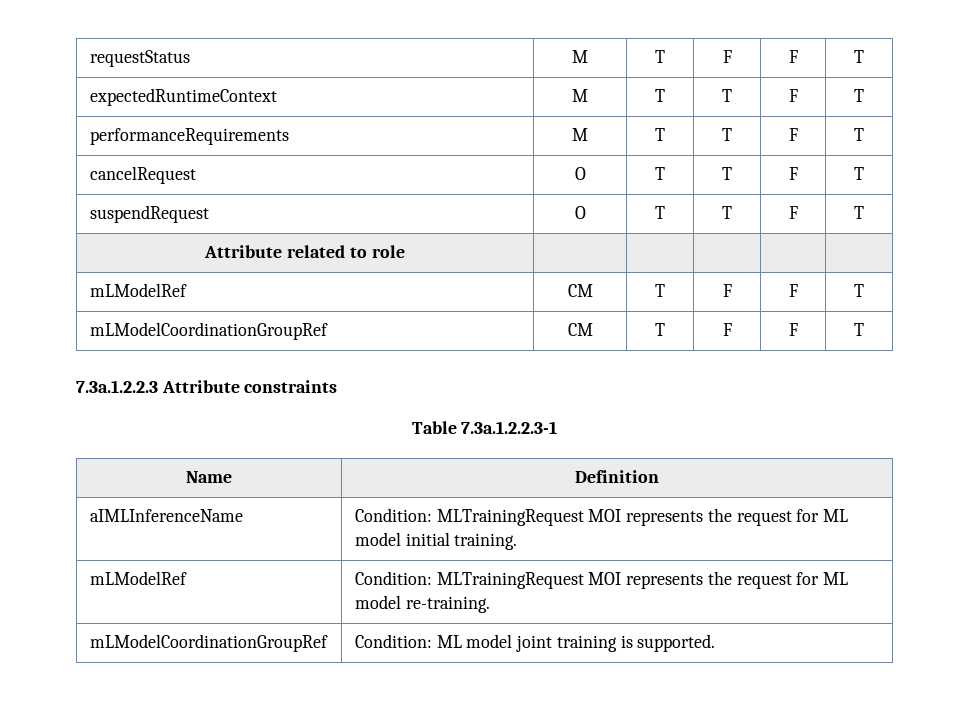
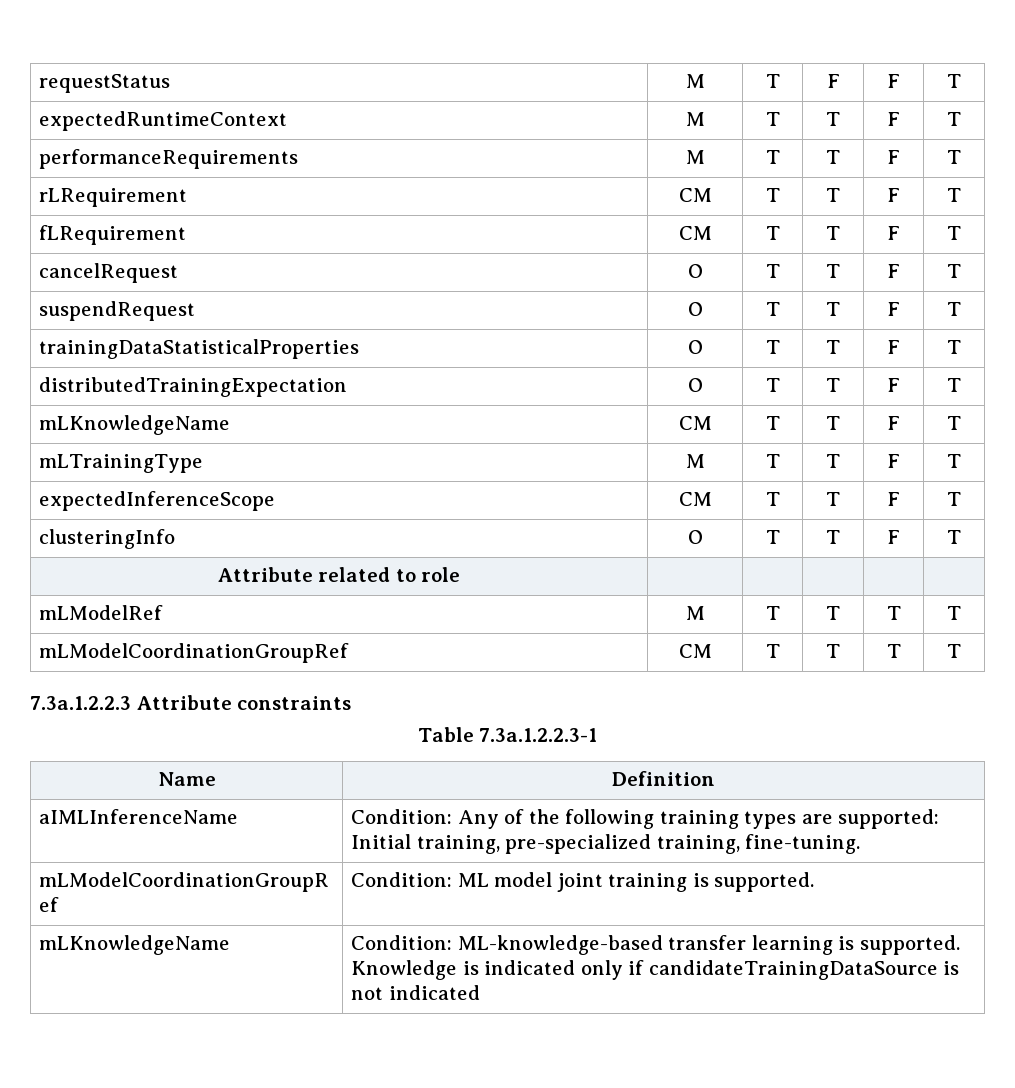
+ rLRequirement | CM | T | T | F | T
+ fLRequirement | CM | T | T | F | T
+ trainingDataStatisticalProperties | O | T | T | F | T
+ distributedTrainingExpectation | O | T | T | F | T
+ mLKnowledgeName | CM | T | T | F | T
+ mLTrainingType | M | T | T | F | T
+ expectedInferenceScope | CM | T | T | F | T
+ clusteringInfo | O | T | T | F | T
- mLModelRef | CM | T | F | F | T
+ mLModelRef | M | T | T | T | T
- mLModelCoordinationGroupRef | CM | T | F | F | T
+ mLModelCoordinationGroupRef | CM | T | T | T | T
- aIMLInferenceName | Condition: MLTrainingRequest MOI represents the request for ML model initial training.
- mLModelRef | Condition: MLTrainingRequest MOI represents the request for ML model re-training.
+ aIMLInferenceName | Condition: Any of the following training types are supported: Initial training, pre-specialized training, fine-tuning.
+ mLKnowledgeName | Condition: ML-knowledge-based transfer learning is supported. Knowledge is indicated only if candidateTrainingDataSource is not indicated

